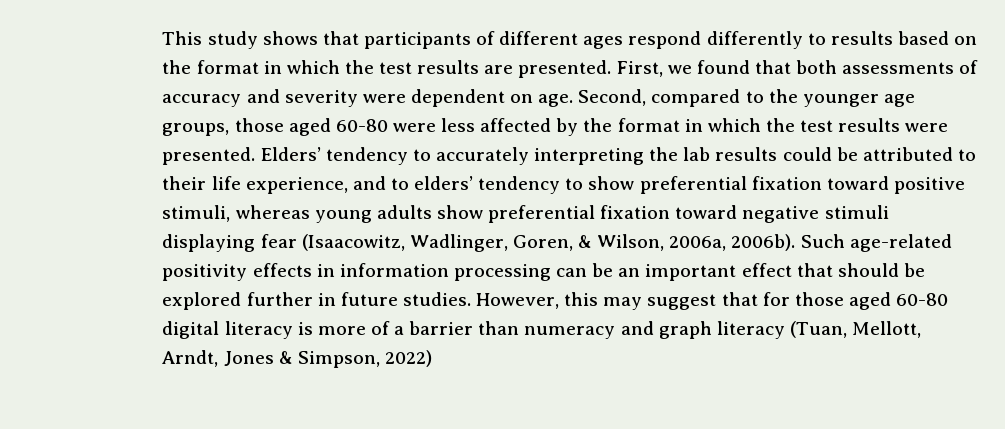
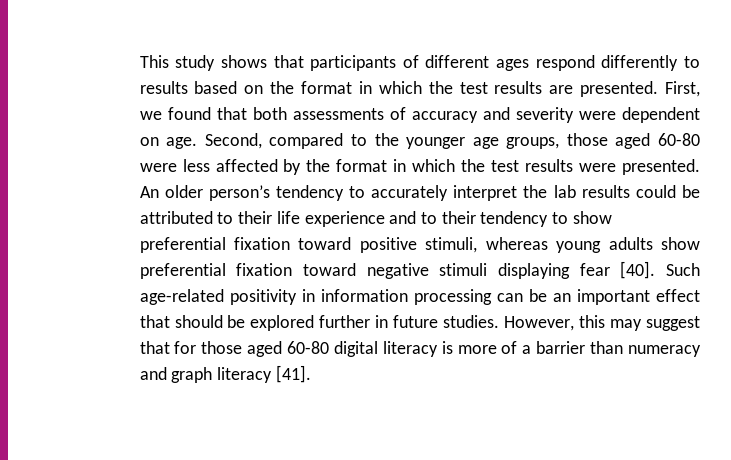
- Elders’ tendency to accurately interpreting the lab results could be attributed to their life experience, and to elders’ tendency to show preferential fixation toward positive stimuli, whereas young adults show preferential fixation toward negative stimuli displaying fear (Isaacowitz, Wadlinger, Goren, & Wilson, 2006a, 2006b).
+ An older person’s tendency to accurately interpret the lab results could be attributed to their life experience and to their tendency to show preferential fixation toward positive stimuli, whereas young adults show preferential fixation toward negative stimuli displaying fear [40].
- Such age-related positivity effects in information processing can be an important effect that should be explored further in future studies.
+ Such age-related positivity in information processing can be an important effect that should be explored further in future studies.
- However, this may suggest that for those aged 60-80 digital literacy is more of a barrier than numeracy and graph literacy (Tuan, Mellott, Arndt, Jones & Simpson, 2022)
+ However, this may suggest that for those aged 60-80 digital literacy is more of a barrier than numeracy and graph literacy [41].

